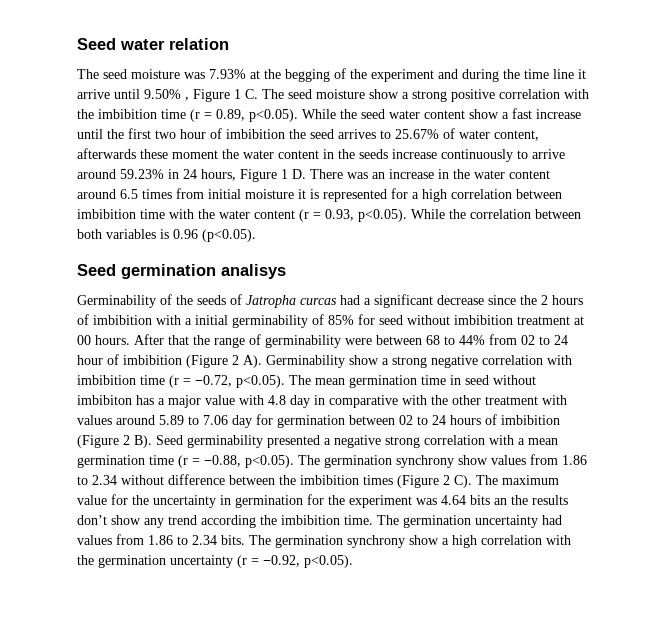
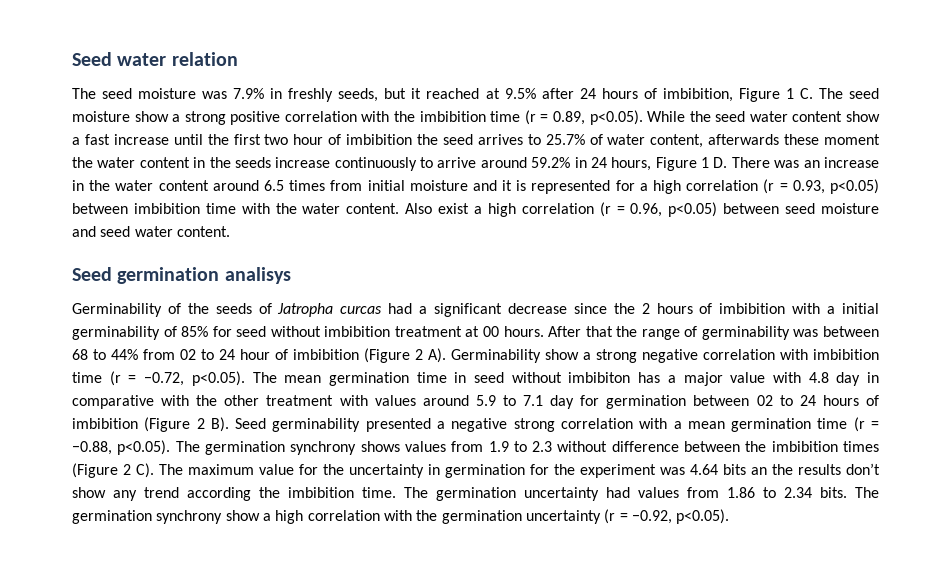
- The seed moisture was 7.93% at the begging of the experiment and during the time line it arrive until 9.50% , Figure 1 C. The seed moisture show a strong positive correlation with the imbibition time (r = 0.89, p<0.05). While the seed water content show a fast increase until the first two hour of imbibition the seed arrives to 25.67% of water content, afterwards these moment the water content in the seeds increase continuously to arrive around 59.23% in 24 hours, Figure 1 D. There was an increase in the water content around 6.5 times from initial moisture it is represented for a high correlation between imbibition time with the water content (r = 0.93, p<0.05). While the correlation between both variables is 0.96 (p<0.05).
+ The seed moisture was 7.9% in freshly seeds, but it reached at 9.5% after 24 hours of imbibition, Figure 1 C. The seed moisture show a strong positive correlation with the imbibition time (r = 0.89, p<0.05). While the seed water content show a fast increase until the first two hour of imbibition the seed arrives to 25.7% of water content, afterwards these moment the water content in the seeds increase continuously to arrive around 59.2% in 24 hours, Figure 1 D. There was an increase in the water content around 6.5 times from initial moisture and it is represented for a high correlation (r = 0.93, p<0.05) between imbibition time with the water content. Also exist a high correlation (r = 0.96, p<0.05) between seed moisture and seed water content.
- After that the range of germinability were between 68 to 44% from 02 to 24 hour of imbibition (Figure 2 A). Germinability show a strong negative correlation with imbibition time (r = −0.72, p<0.05). The mean germination time in seed without imbibiton has a major value with 4.8 day in comparative with the other treatment with values around 5.89 to 7.06 day for germination between 02 to 24 hours of imbibition (Figure 2 B). Seed germinability presented a negative strong correlation with a mean germination time (r = −0.88, p<0.05). The germination synchrony show values from 1.86 to 2.34 without difference between the imbibition times (Figure 2 C). The maximum value for the uncertainty in germination for the experiment was 4.64 bits an the results don’t show any trend according the imbibition time.
+ After that the range of germinability was between 68 to 44% from 02 to 24 hour of imbibition (Figure 2 A). Germinability show a strong negative correlation with imbibition time (r = −0.72, p<0.05). The mean germination time in seed without imbibiton has a major value with 4.8 day in comparative with the other treatment with values around 5.9 to 7.1 day for germination between 02 to 24 hours of imbibition (Figure 2 B). Seed germinability presented a negative strong correlation with a mean germination time (r = −0.88, p<0.05). The germination synchrony shows values from 1.9 to 2.3 without difference between the imbibition times (Figure 2 C). The maximum value for the uncertainty in germination for the experiment was 4.64 bits an the results don’t show any trend according the imbibition time.

